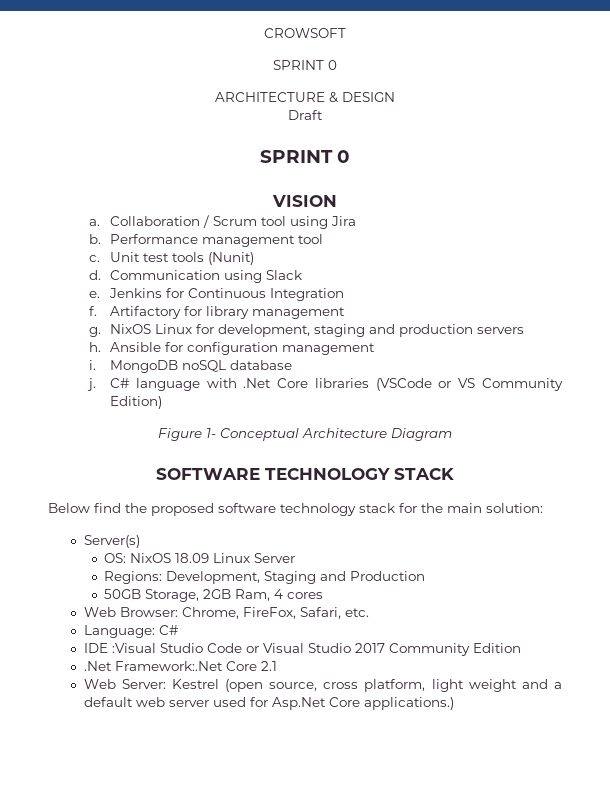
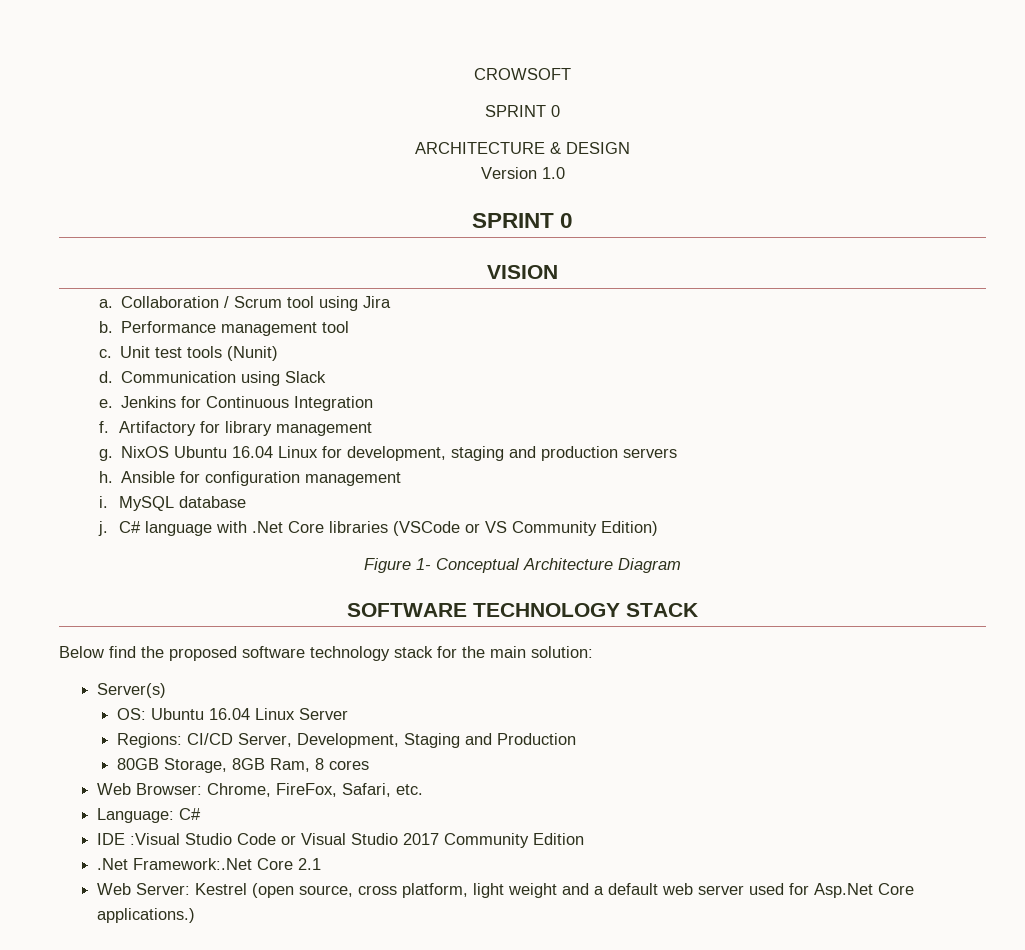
- Draft
+ Version 1.0
- NixOS Linux for development, staging and production servers
+ NixOS Ubuntu 16.04 Linux for development, staging and production servers
- MongoDB noSQL database
+ MySQL database
- OS: NixOS 18.09 Linux Server
+ OS: Ubuntu 16.04 Linux Server
- Regions: Development, Staging and Production
+ Regions: CI/CD Server, Development, Staging and Production
- 50GB Storage, 2GB Ram, 4 cores
+ 80GB Storage, 8GB Ram, 8 cores

